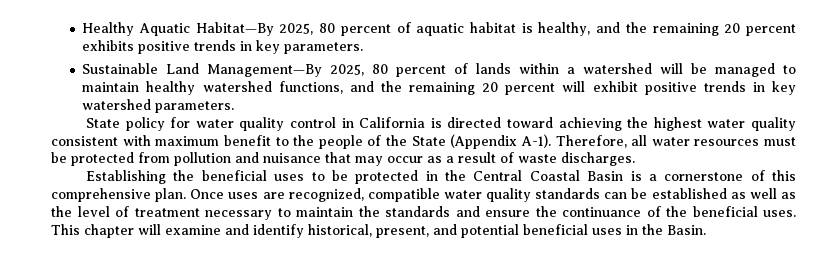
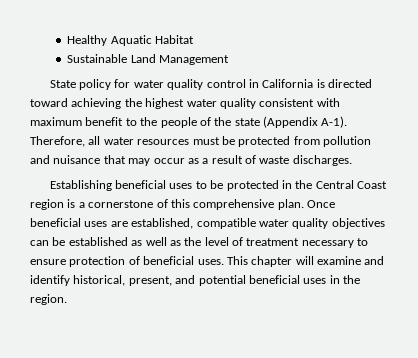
- Healthy Aquatic Habitat—By 2025, 80 percent of aquatic habitat is healthy, and the remaining 20 percent exhibits positive trends in key parameters.
- Sustainable Land Management—By 2025, 80 percent of lands within a watershed will be managed to maintain healthy watershed functions, and the remaining 20 percent will exhibit positive trends in key watershed parameters.
+ Healthy Aquatic Habitat
+ Sustainable Land Management
- State policy for water quality control in California is directed toward achieving the highest water quality consistent with maximum benefit to the people of the State (Appendix A-1).
+ State policy for water quality control in California is directed toward achieving the highest water quality consistent with maximum benefit to the people of the state (Appendix A-1).
- Establishing the beneficial uses to be protected in the Central Coastal Basin is a cornerstone of this comprehensive plan.
+ Establishing beneficial uses to be protected in the Central Coast region is a cornerstone of this comprehensive plan.
- Once uses are recognized, compatible water quality standards can be established as well as the level of treatment necessary to maintain the standards and ensure the continuance of the beneficial uses.
+ Once beneficial uses are established, compatible water quality objectives can be established as well as the level of treatment necessary to ensure protection of beneficial uses.
- This chapter will examine and identify historical, present, and potential beneficial uses in the Basin.
+ This chapter will examine and identify historical, present, and potential beneficial uses in the region.

